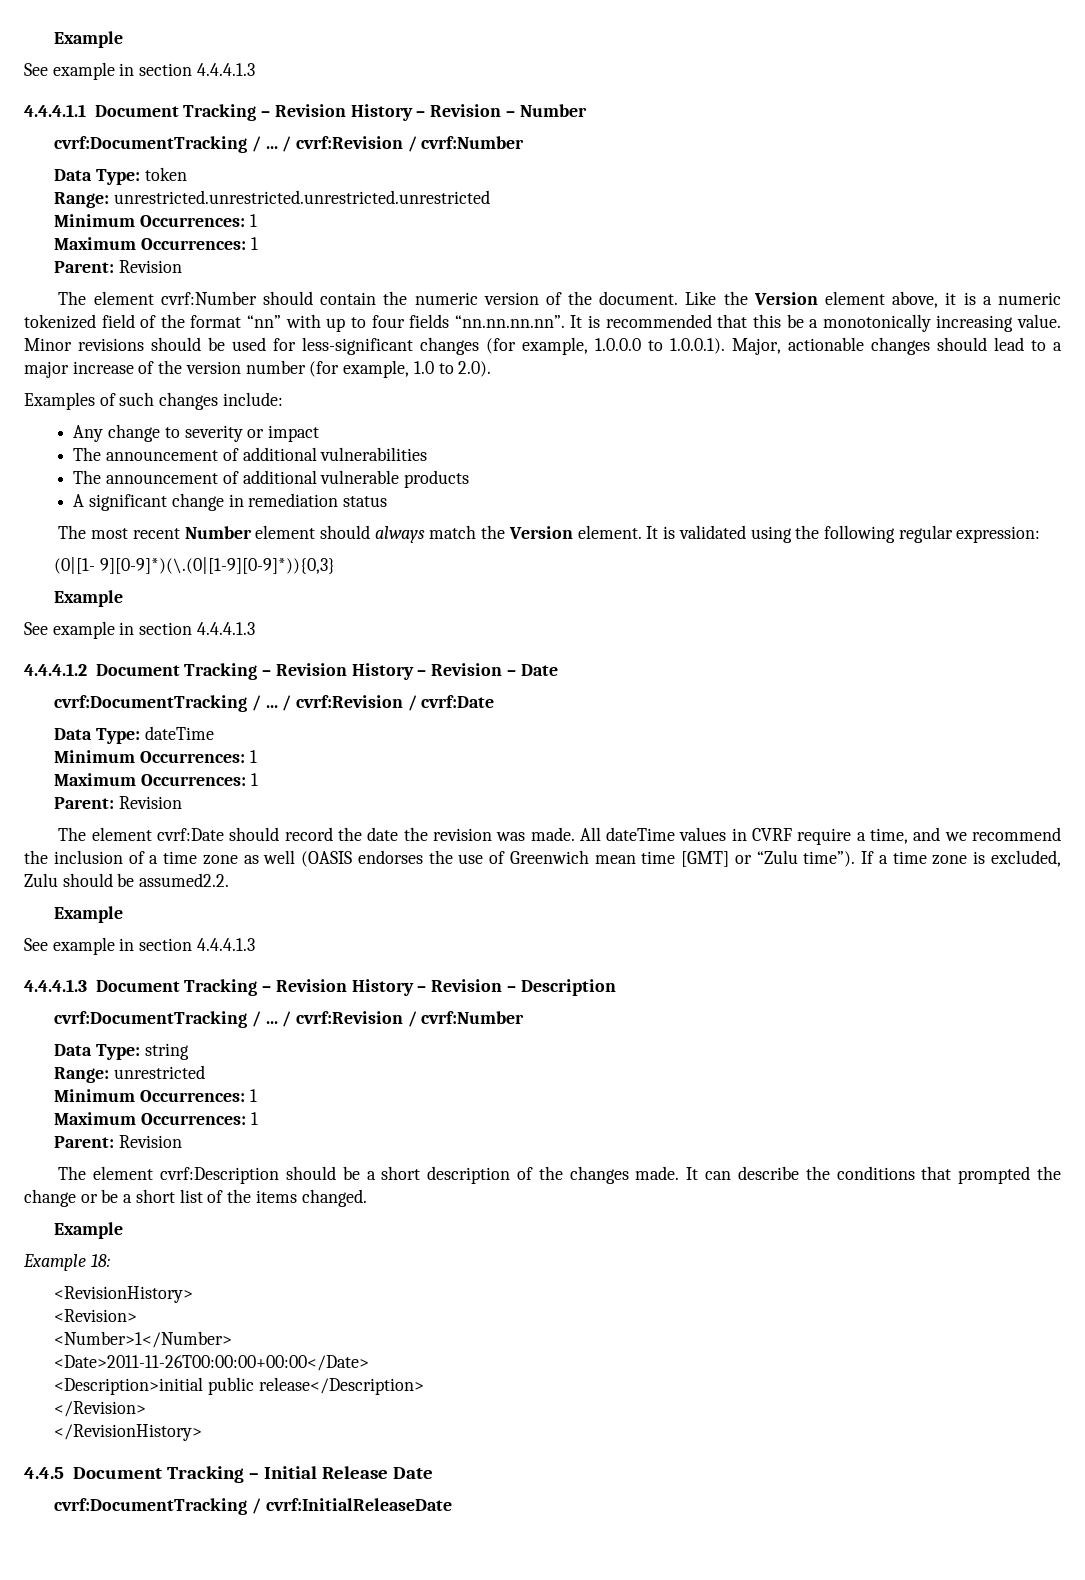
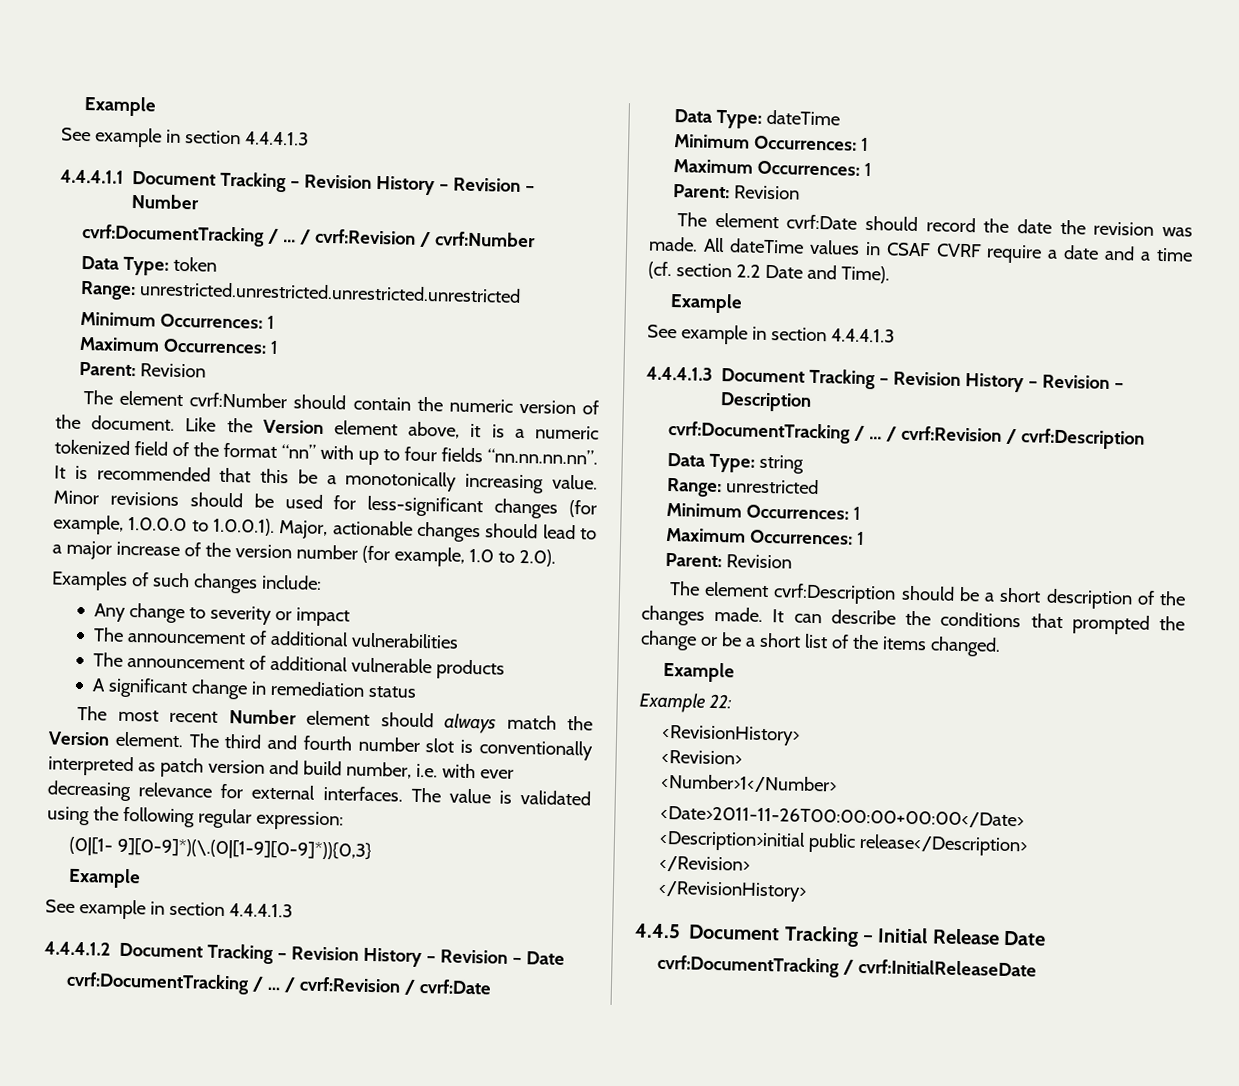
- It is validated using the following regular expression:
+ The third and fourth number slot is conventionally interpreted as patch version and build number, i.e. with ever decreasing relevance for external interfaces. The value is validated using the following regular expression:
- All dateTime values in CVRF require a time, and we recommend the inclusion of a time zone as well (OASIS endorses the use of Greenwich mean time [GMT] or “Zulu time”). If a time zone is excluded, Zulu should be assumed2.2.
+ All dateTime values in CSAF CVRF require a date and a time (cf. section 2.2 Date and Time).
  4.4.4.1.3 Document Tracking – Revision History – Revision – Description
- cvrf:DocumentTracking / ... / cvrf:Revision / cvrf:Number
+ cvrf:DocumentTracking / ... / cvrf:Revision / cvrf:Description
- Example 18:
+ Example 22:

